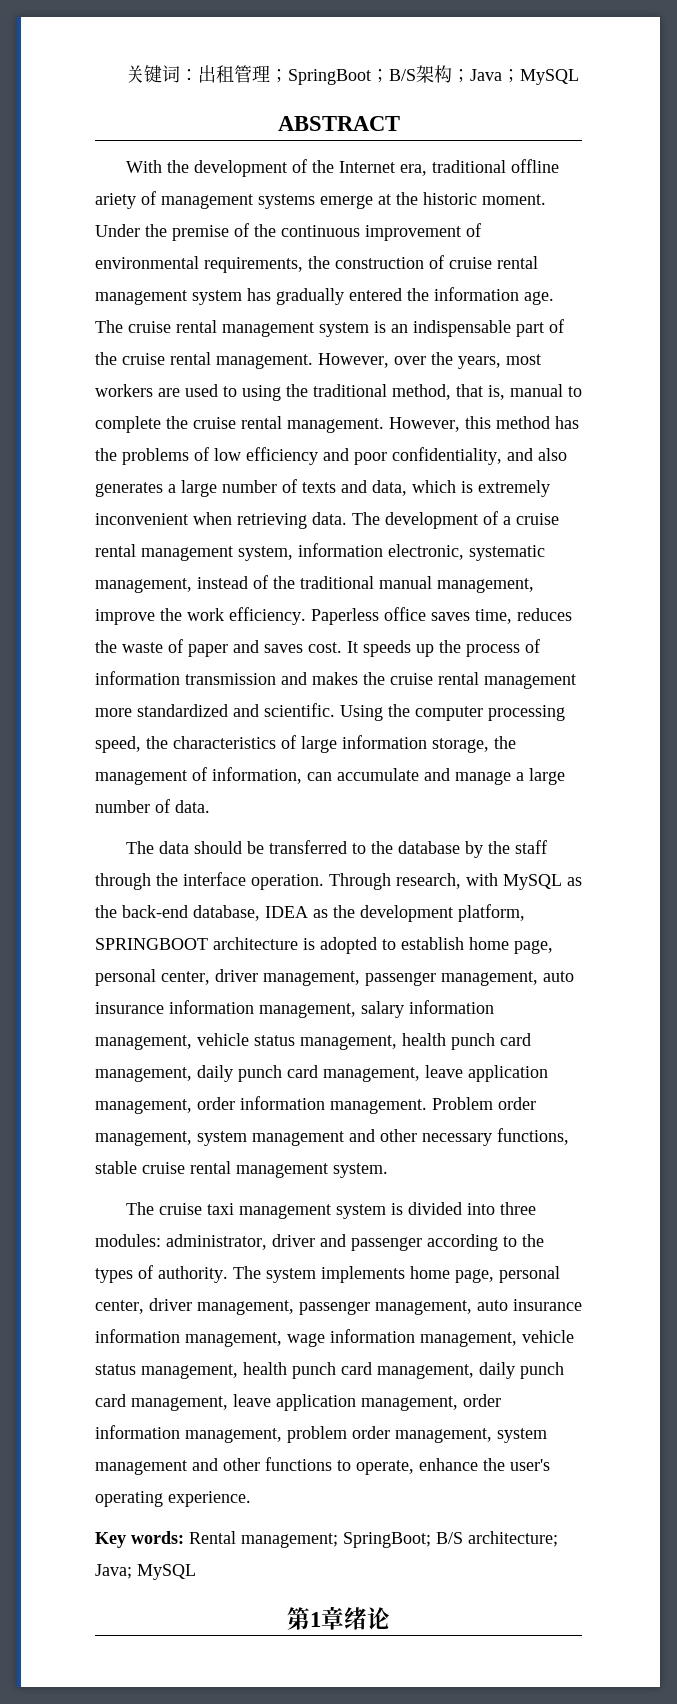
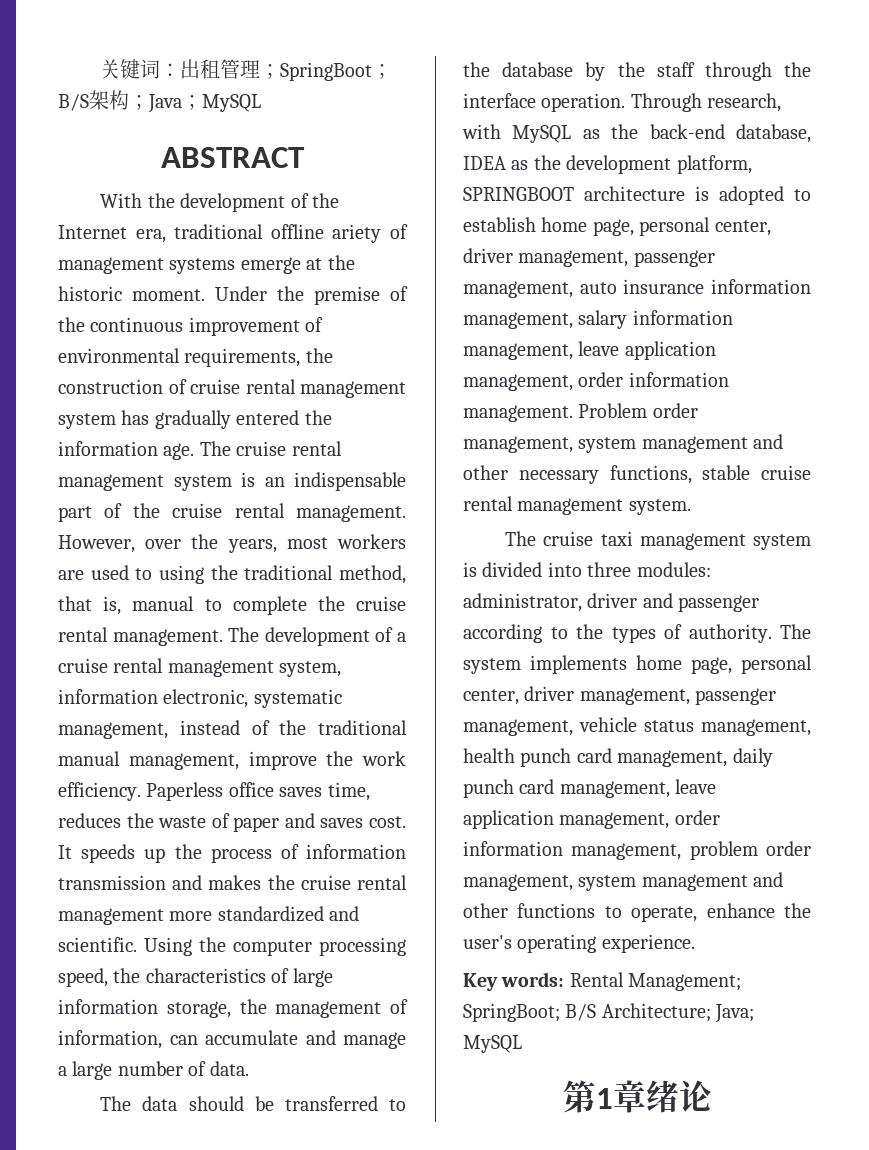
- However, this method has the problems of low efficiency and poor confidentiality, and also generates a large number of texts and data, which is extremely inconvenient when retrieving data.
- Through research, with MySQL as the back-end database, IDEA as the development platform, SPRINGBOOT architecture is adopted to establish home page, personal center, driver management, passenger management, auto insurance information management, salary information management, vehicle status management, health punch card management, daily punch card management, leave application management, order information management.
+ Through research, with MySQL as the back-end database, IDEA as the development platform, SPRINGBOOT architecture is adopted to establish home page, personal center, driver management, passenger management, auto insurance information management, salary information management, leave application management, order information management.
- The system implements home page, personal center, driver management, passenger management, auto insurance information management, wage information management, vehicle status management, health punch card management, daily punch card management, leave application management, order information management, problem order management, system management and other functions to operate, enhance the user's operating experience.
+ The system implements home page, personal center, driver management, passenger management, vehicle status management, health punch card management, daily punch card management, leave application management, order information management, problem order management, system management and other functions to operate, enhance the user's operating experience.
- Key words: Rental management; SpringBoot; B/S architecture; Java; MySQL
+ Key words: Rental Management; SpringBoot; B/S Architecture; Java; MySQL

